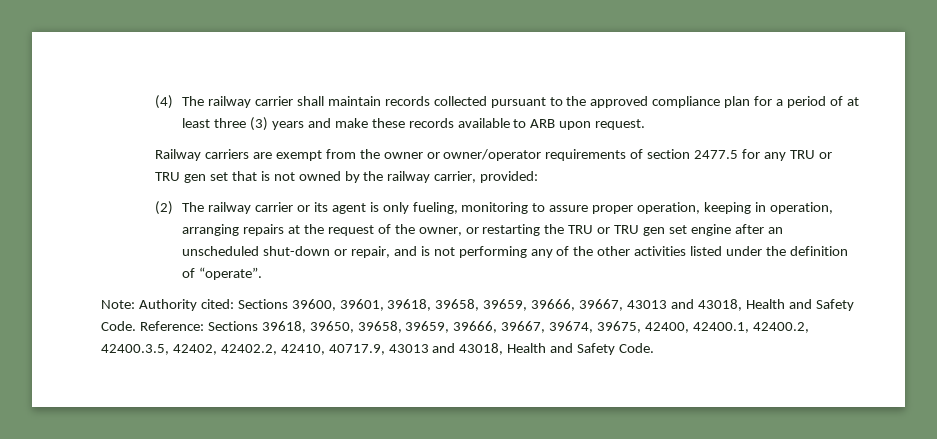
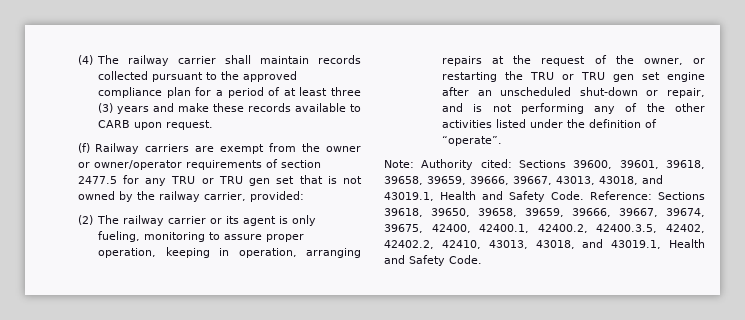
- (4) The railway carrier shall maintain records collected pursuant to the approved compliance plan for a period of at least three (3) years and make these records available to ARB upon request.
+ (4) The railway carrier shall maintain records collected pursuant to the approved compliance plan for a period of at least three (3) years and make these records available to CARB upon request.
- Railway carriers are exempt from the owner or owner/operator requirements of section 2477.5 for any TRU or TRU gen set that is not owned by the railway carrier, provided:
+ (f) Railway carriers are exempt from the owner or owner/operator requirements of section 2477.5 for any TRU or TRU gen set that is not owned by the railway carrier, provided:
- Note: Authority cited: Sections 39600, 39601, 39618, 39658, 39659, 39666, 39667, 43013 and 43018, Health and Safety Code.
+ Note: Authority cited: Sections 39600, 39601, 39618, 39658, 39659, 39666, 39667, 43013, 43018, and 43019.1, Health and Safety Code.
- Reference: Sections 39618, 39650, 39658, 39659, 39666, 39667, 39674, 39675, 42400, 42400.1, 42400.2, 42400.3.5, 42402, 42402.2, 42410, 40717.9, 43013 and 43018, Health and Safety Code.
+ Reference: Sections 39618, 39650, 39658, 39659, 39666, 39667, 39674, 39675, 42400, 42400.1, 42400.2, 42400.3.5, 42402, 42402.2, 42410, 43013, 43018, and 43019.1, Health and Safety Code.

